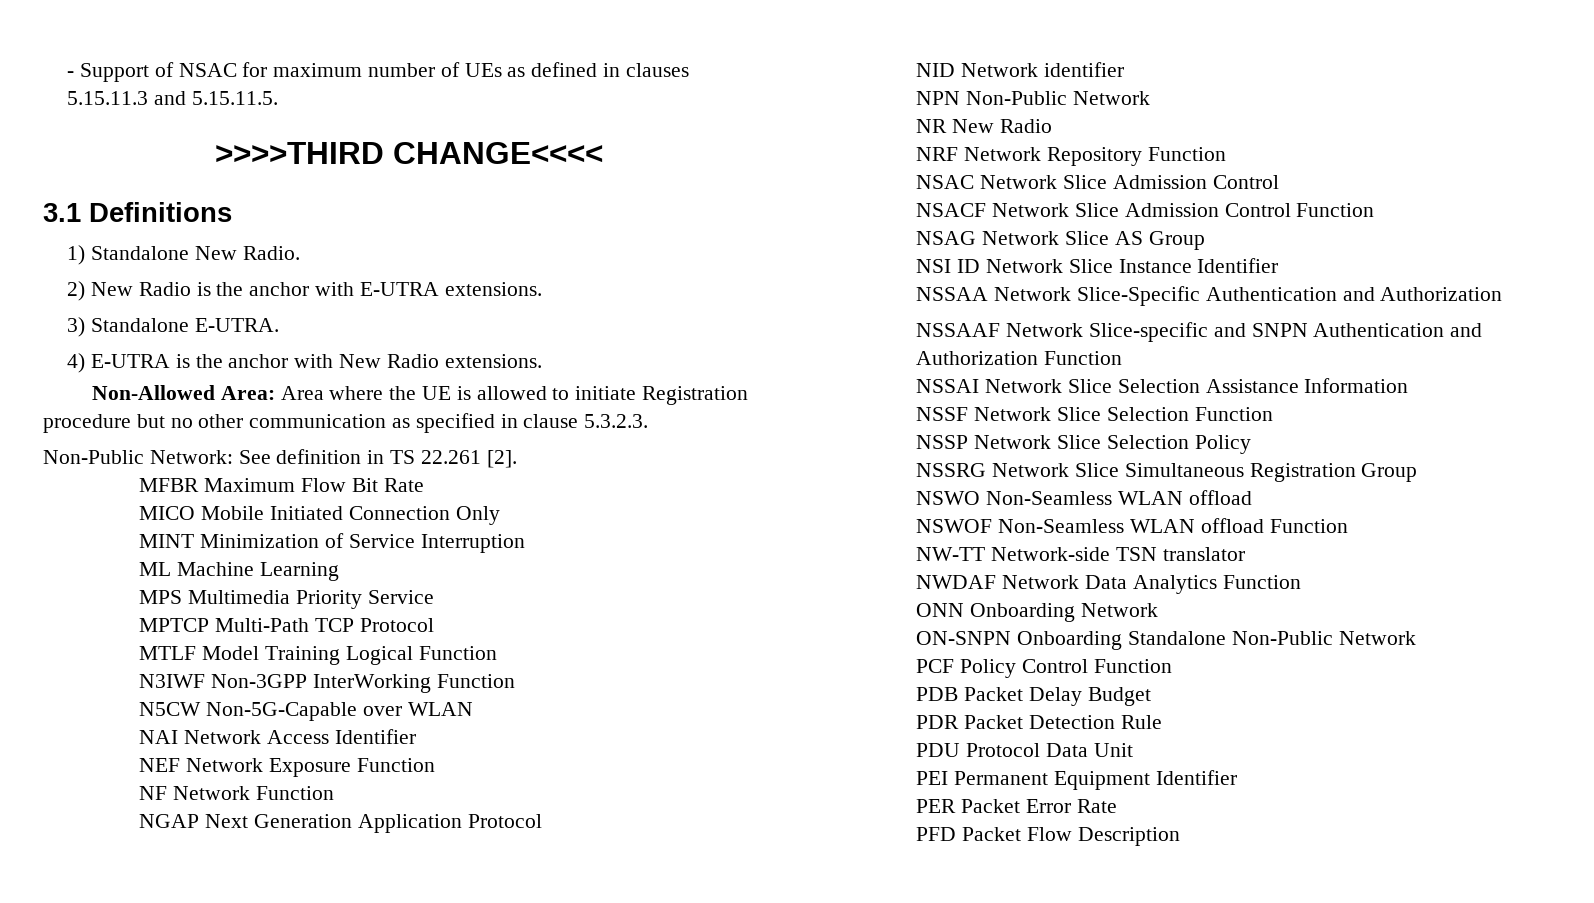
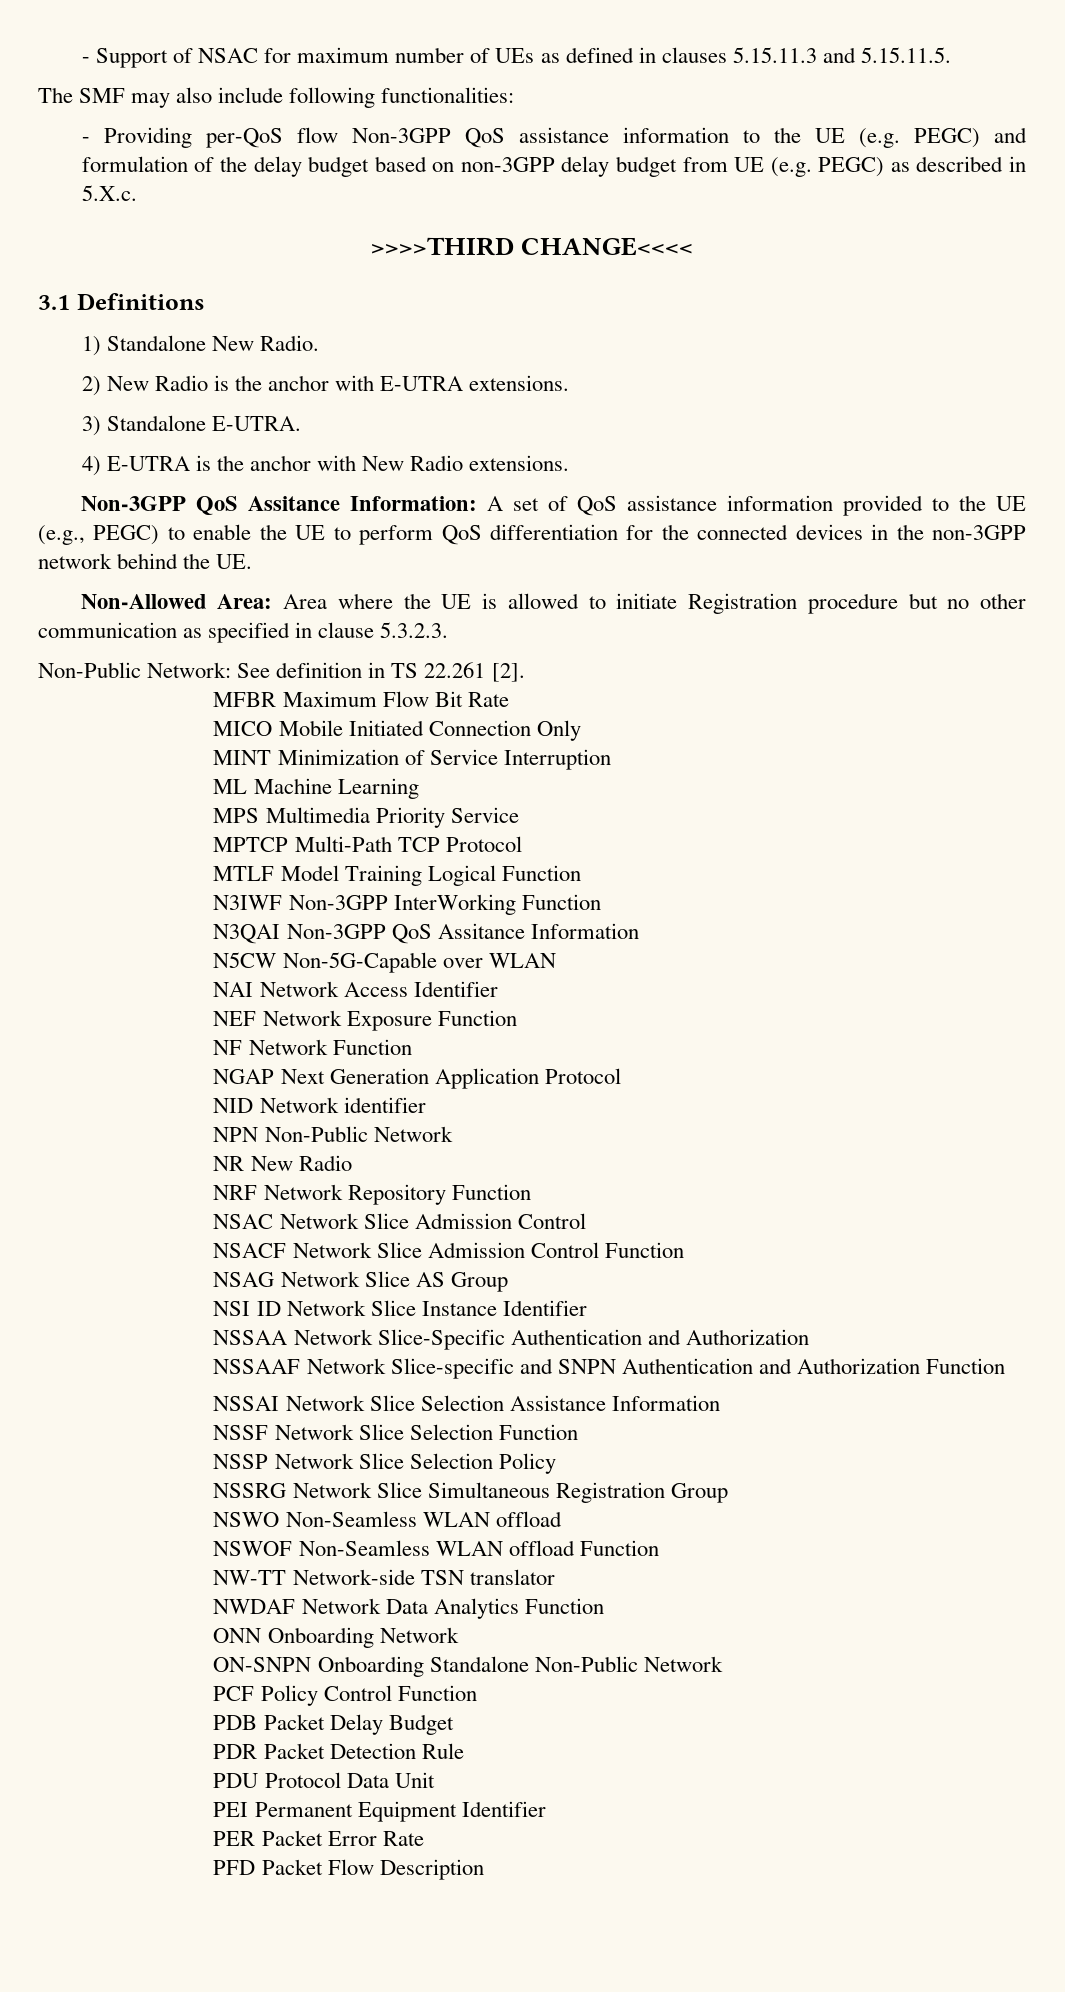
+ The SMF may also include following functionalities:
+ - Providing per-QoS flow Non-3GPP QoS assistance information to the UE (e.g. PEGC) and formulation of the delay budget based on non-3GPP delay budget from UE (e.g. PEGC) as described in 5.X.c.
+ Non-3GPP QoS Assitance Information: A set of QoS assistance information provided to the UE (e.g., PEGC) to enable the UE to perform QoS differentiation for the connected devices in the non-3GPP network behind the UE.
+ N3QAI Non-3GPP QoS Assitance Information

